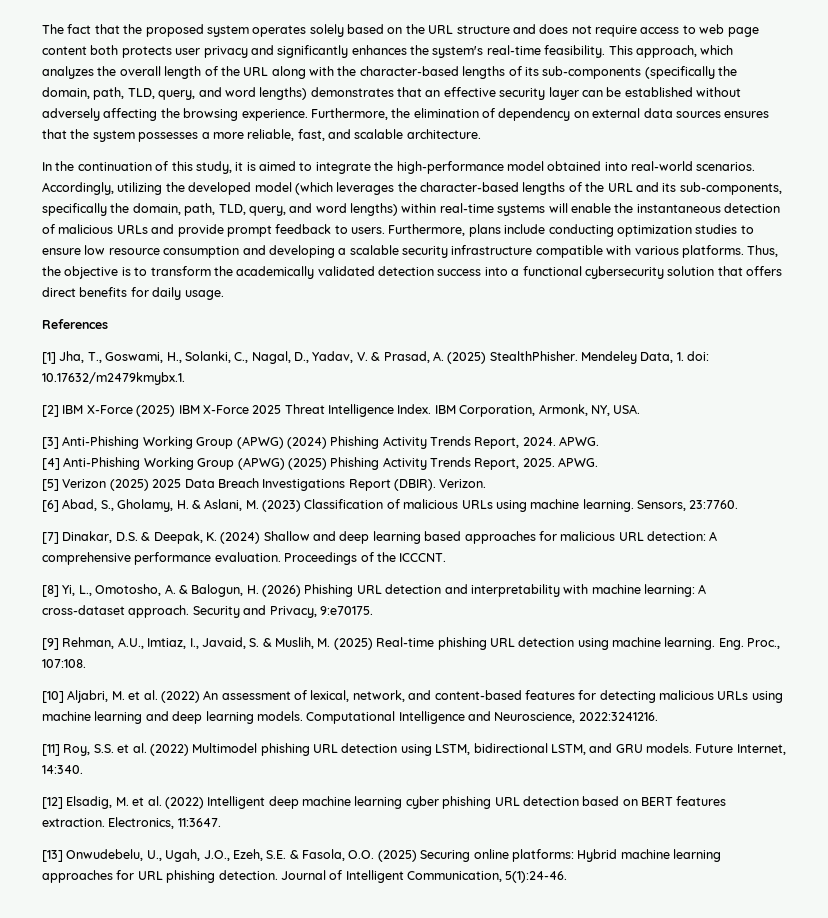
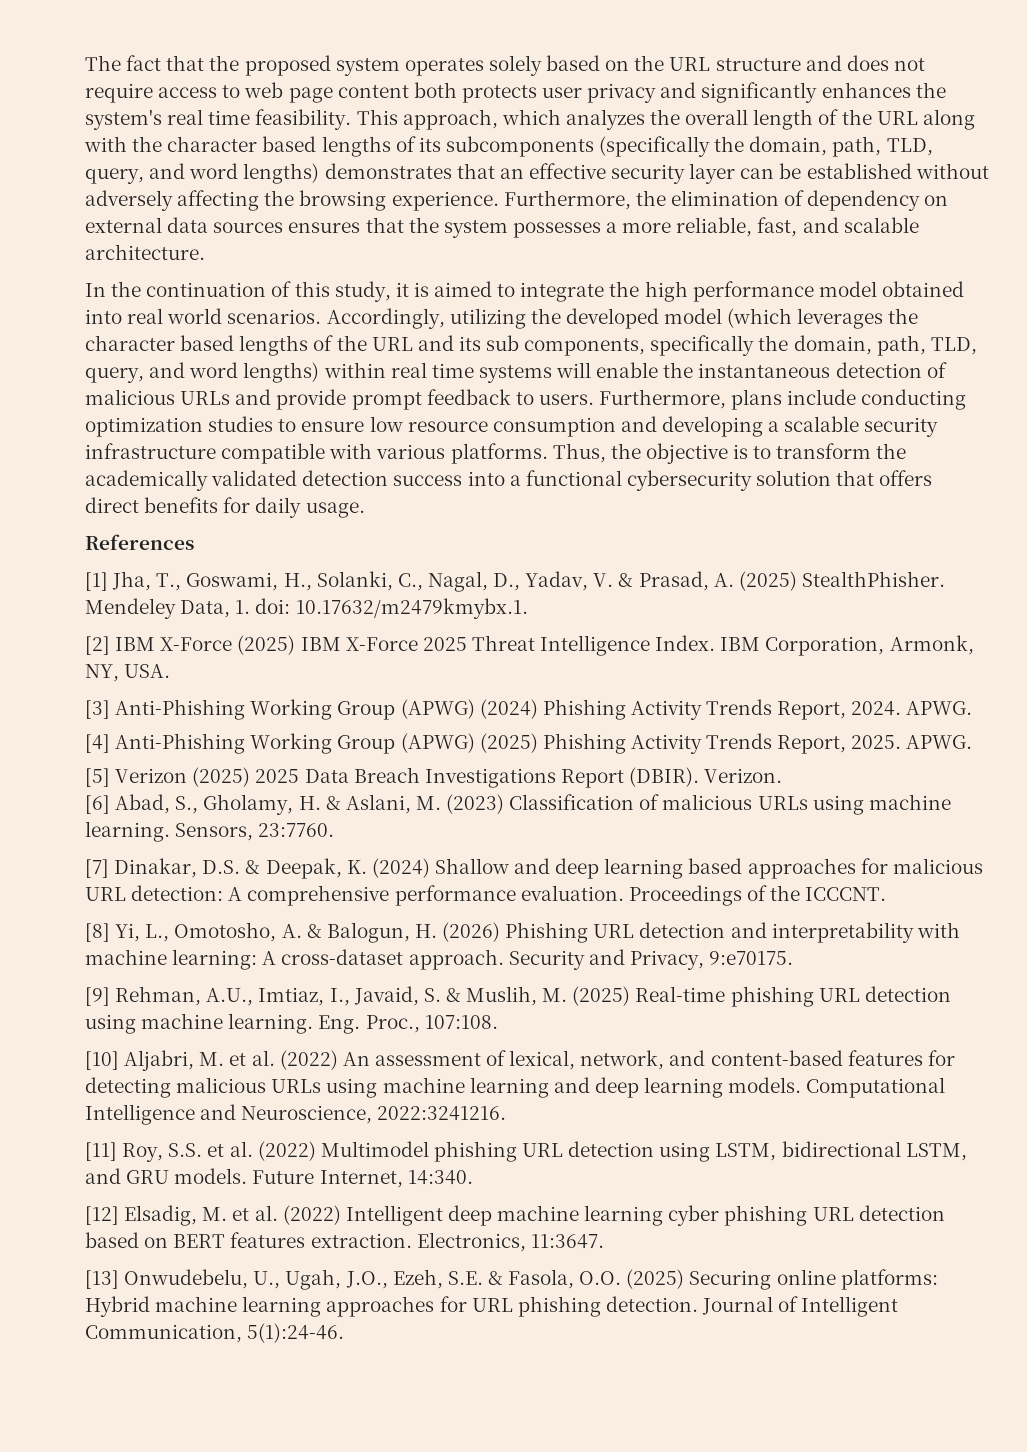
- The fact that the proposed system operates solely based on the URL structure and does not require access to web page content both protects user privacy and significantly enhances the system's real-time feasibility.
+ The fact that the proposed system operates solely based on the URL structure and does not require access to web page content both protects user privacy and significantly enhances the system's real time feasibility.
- This approach, which analyzes the overall length of the URL along with the character-based lengths of its sub-components (specifically the domain, path, TLD, query, and word lengths) demonstrates that an effective security layer can be established without adversely affecting the browsing experience.
+ This approach, which analyzes the overall length of the URL along with the character based lengths of its subcomponents (specifically the domain, path, TLD, query, and word lengths) demonstrates that an effective security layer can be established without adversely affecting the browsing experience.
- In the continuation of this study, it is aimed to integrate the high-performance model obtained into real-world scenarios.
+ In the continuation of this study, it is aimed to integrate the high performance model obtained into real world scenarios.
- Accordingly, utilizing the developed model (which leverages the character-based lengths of the URL and its sub-components, specifically the domain, path, TLD, query, and word lengths) within real-time systems will enable the instantaneous detection of malicious URLs and provide prompt feedback to users.
+ Accordingly, utilizing the developed model (which leverages the character based lengths of the URL and its sub components, specifically the domain, path, TLD, query, and word lengths) within real time systems will enable the instantaneous detection of malicious URLs and provide prompt feedback to users.

